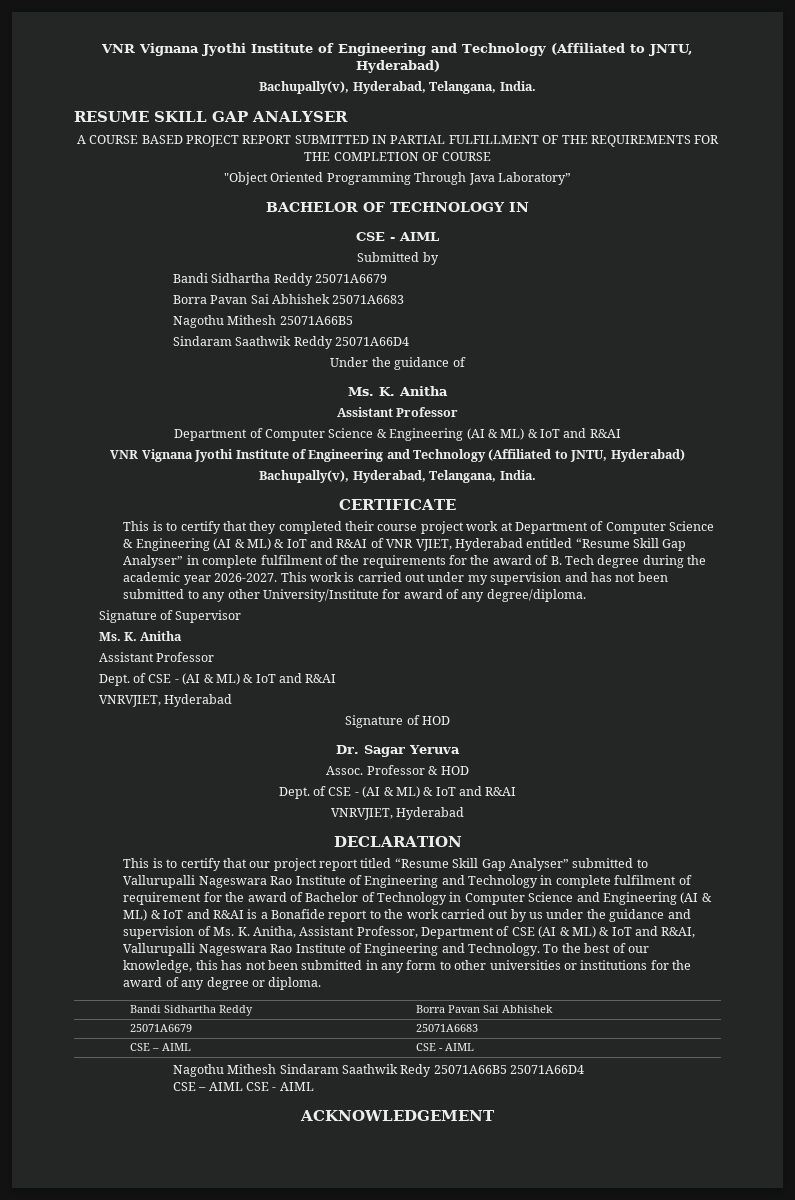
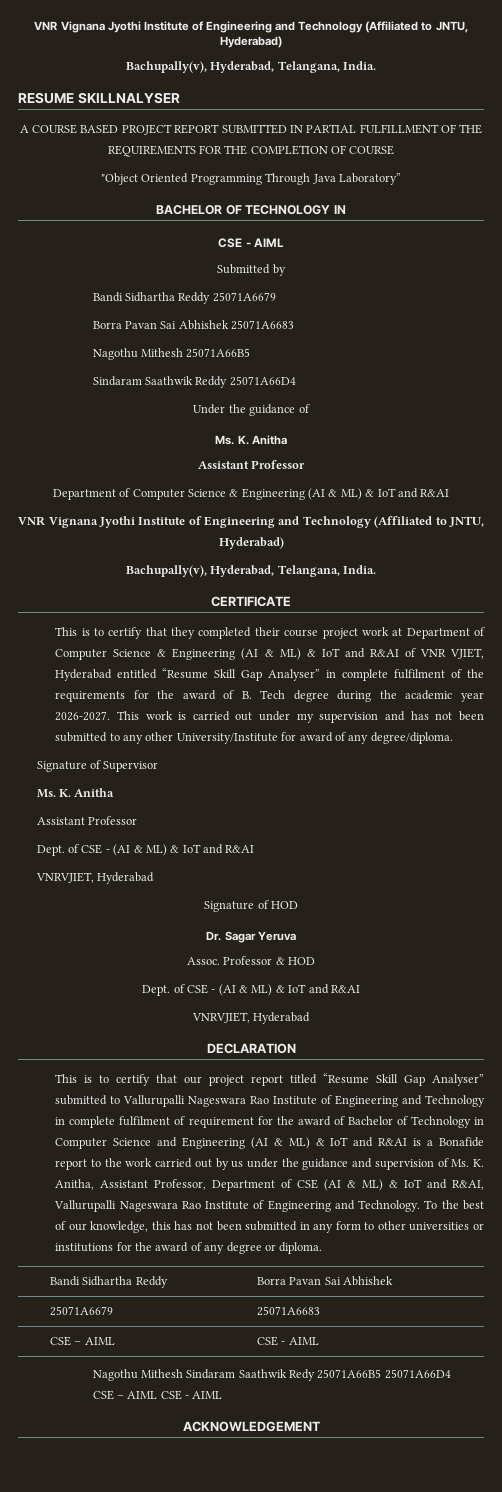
- RESUME SKILL GAP ANALYSER
+ RESUME SKILLNALYSER

